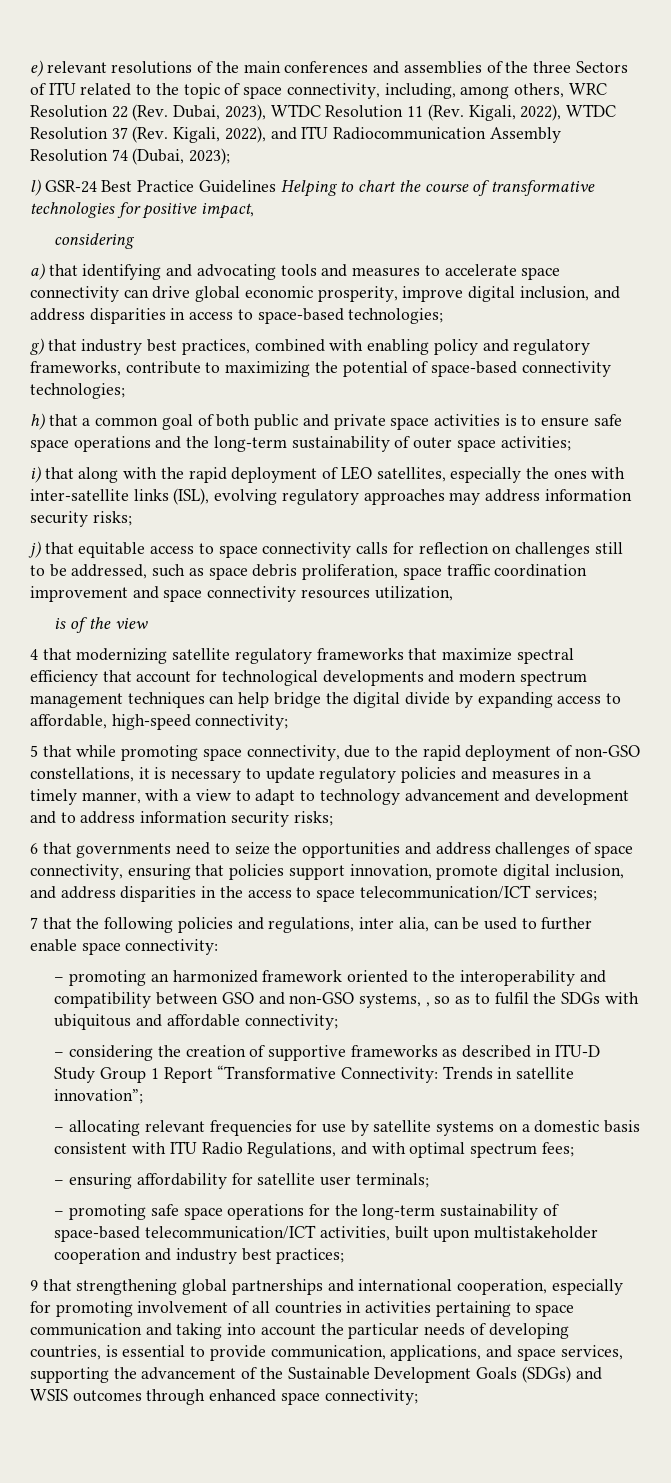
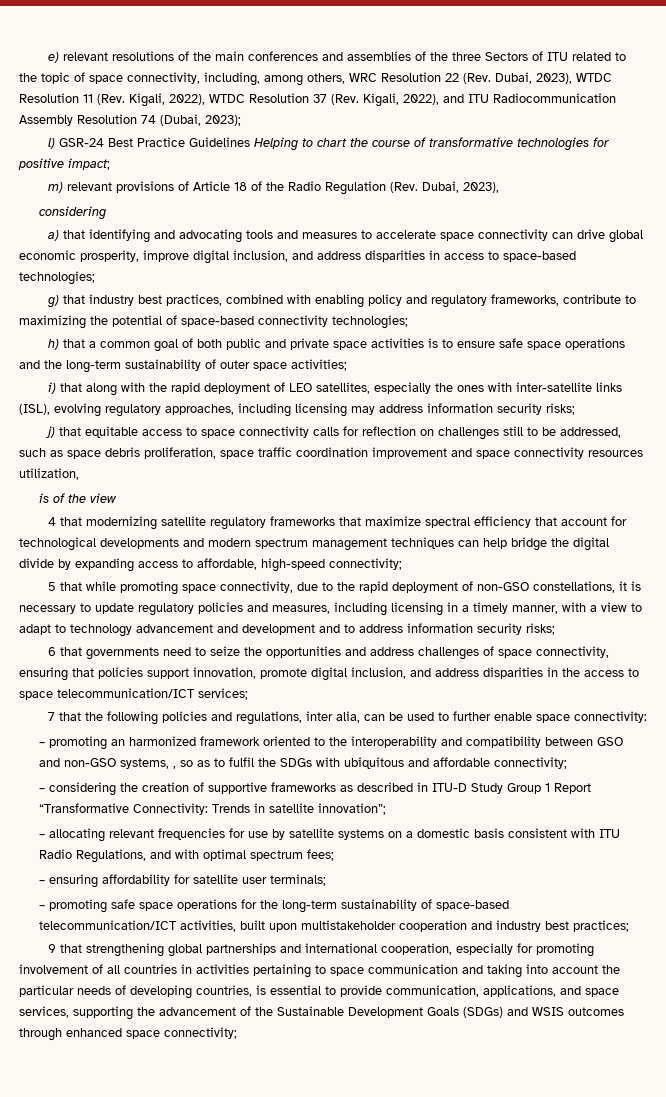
- l) GSR-24 Best Practice Guidelines Helping to chart the course of transformative technologies for positive impact,
+ l) GSR-24 Best Practice Guidelines Helping to chart the course of transformative technologies for positive impact;
+ m) relevant provisions of Article 18 of the Radio Regulation (Rev. Dubai, 2023),
- i) that along with the rapid deployment of LEO satellites, especially the ones with inter-satellite links (ISL), evolving regulatory approaches may address information security risks;
+ i) that along with the rapid deployment of LEO satellites, especially the ones with inter-satellite links (ISL), evolving regulatory approaches, including licensing may address information security risks;
- 5 that while promoting space connectivity, due to the rapid deployment of non-GSO constellations, it is necessary to update regulatory policies and measures in a timely manner, with a view to adapt to technology advancement and development and to address information security risks;
+ 5 that while promoting space connectivity, due to the rapid deployment of non-GSO constellations, it is necessary to update regulatory policies and measures, including licensing in a timely manner, with a view to adapt to technology advancement and development and to address information security risks;

